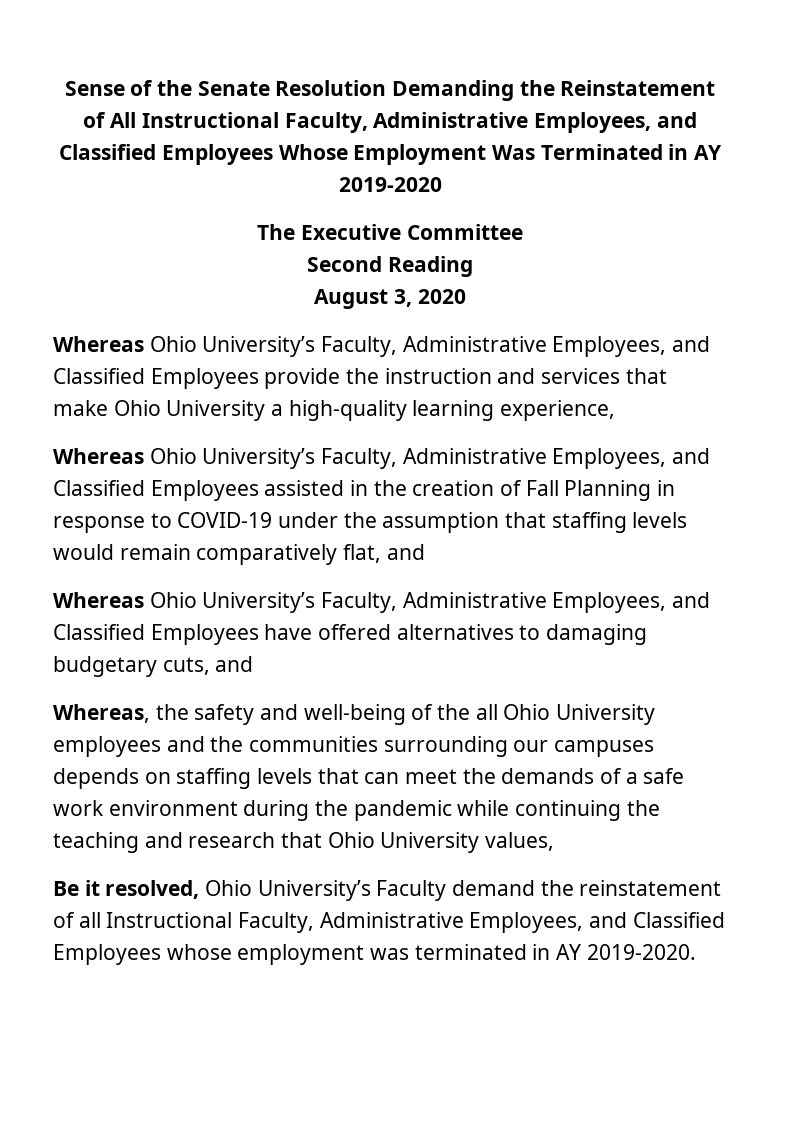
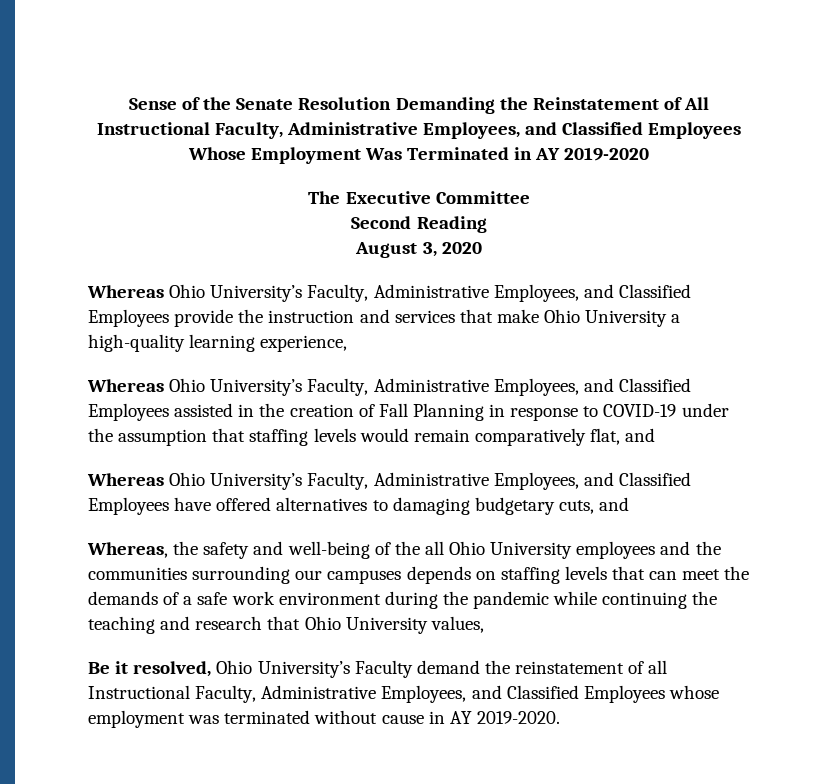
- Be it resolved, Ohio University’s Faculty demand the reinstatement of all Instructional Faculty, Administrative Employees, and Classified Employees whose employment was terminated in AY 2019-2020.
+ Be it resolved, Ohio University’s Faculty demand the reinstatement of all Instructional Faculty, Administrative Employees, and Classified Employees whose employment was terminated without cause in AY 2019-2020.

